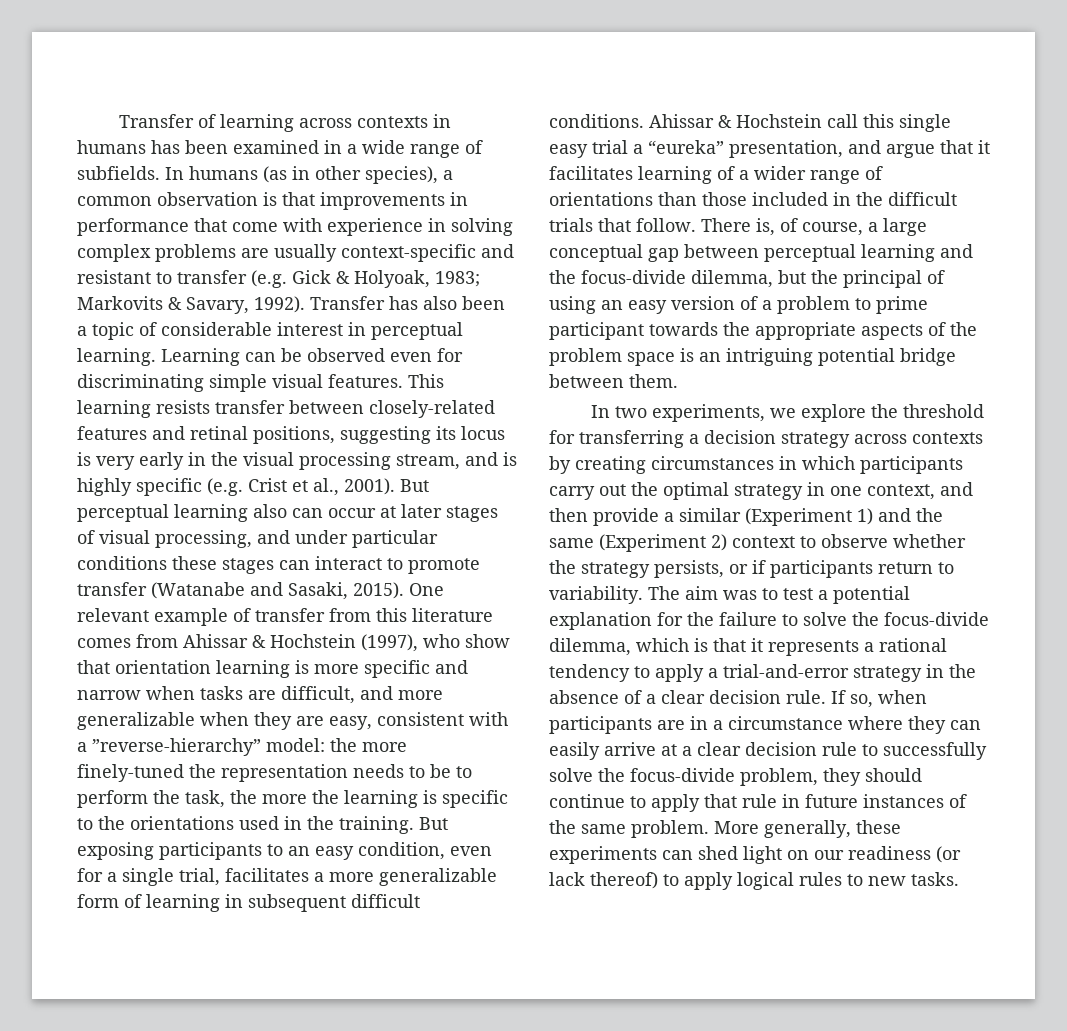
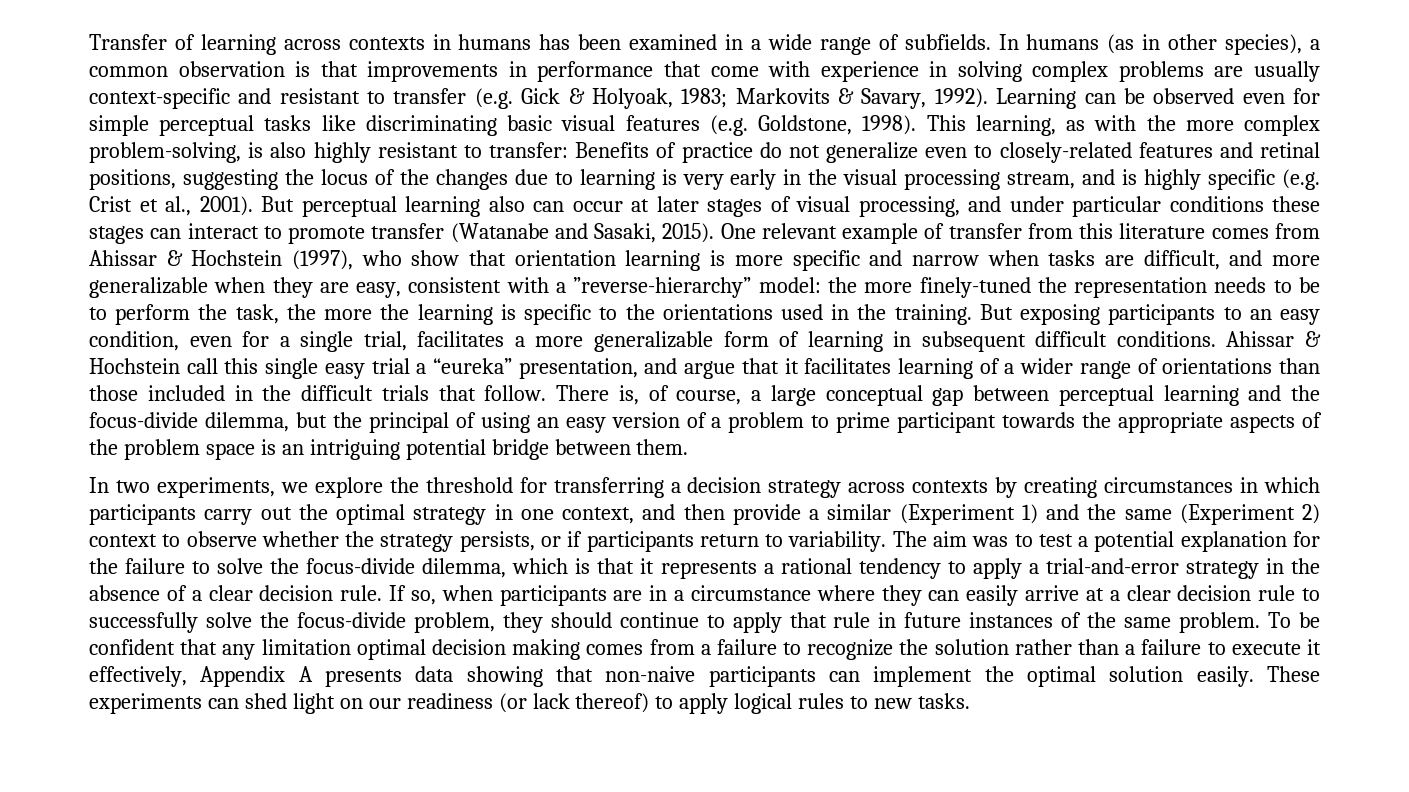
- Transfer has also been a topic of considerable interest in perceptual learning.
- Learning can be observed even for discriminating simple visual features. This learning resists transfer between closely-related features and retinal positions, suggesting its locus is very early in the visual processing stream, and is highly specific (e.g. Crist et al., 2001).
+ Learning can be observed even for simple perceptual tasks like discriminating basic visual features (e.g. Goldstone, 1998). This learning, as with the more complex problem-solving, is also highly resistant to transfer: Benefits of practice do not generalize even to closely-related features and retinal positions, suggesting the locus of the changes due to learning is very early in the visual processing stream, and is highly specific (e.g. Crist et al., 2001).
- More generally, these experiments can shed light on our readiness (or lack thereof) to apply logical rules to new tasks.
+ To be confident that any limitation optimal decision making comes from a failure to recognize the solution rather than a failure to execute it effectively, Appendix A presents data showing that non-naive participants can implement the optimal solution easily. These experiments can shed light on our readiness (or lack thereof) to apply logical rules to new tasks.

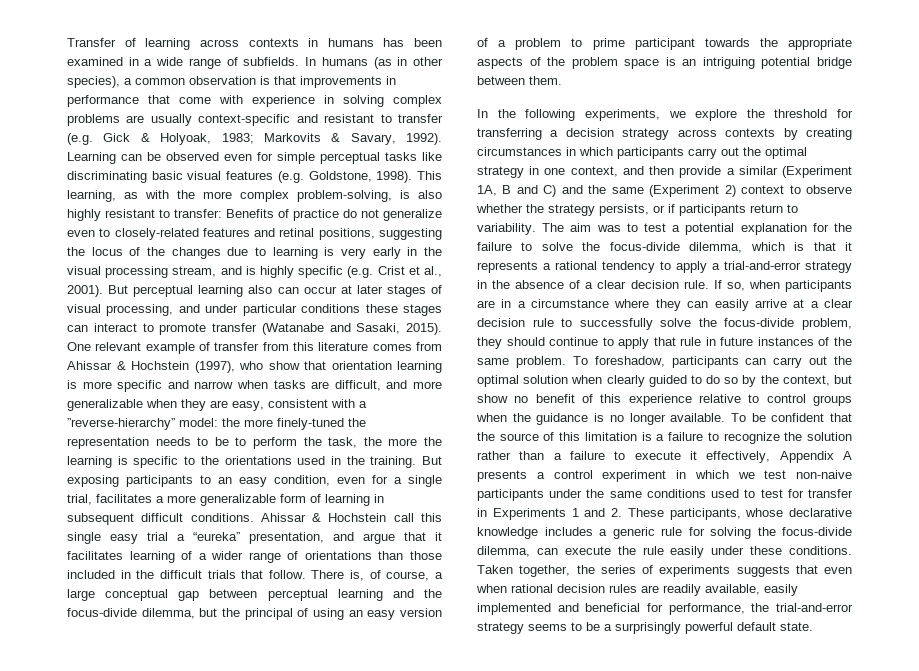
- In two experiments, we explore the threshold for transferring a decision strategy across contexts by creating circumstances in which participants carry out the optimal strategy in one context, and then provide a similar (Experiment 1) and the same (Experiment 2) context to observe whether the strategy persists, or if participants return to variability.
+ In the following experiments, we explore the threshold for transferring a decision strategy across contexts by creating circumstances in which participants carry out the optimal strategy in one context, and then provide a similar (Experiment 1A, B and C) and the same (Experiment 2) context to observe whether the strategy persists, or if participants return to variability.
- To be confident that any limitation optimal decision making comes from a failure to recognize the solution rather than a failure to execute it effectively, Appendix A presents data showing that non-naive participants can implement the optimal solution easily. These experiments can shed light on our readiness (or lack thereof) to apply logical rules to new tasks.
+ To foreshadow, participants can carry out the optimal solution when clearly guided to do so by the context, but show no benefit of this experience relative to control groups when the guidance is no longer available. To be confident that the source of this limitation is a failure to recognize the solution rather than a failure to execute it effectively, Appendix A presents a control experiment in which we test non-naive participants under the same conditions used to test for transfer in Experiments 1 and 2. These participants, whose declarative knowledge includes a generic rule for solving the focus-divide dilemma, can execute the rule easily under these conditions. Taken together, the series of experiments suggests that even when rational decision rules are readily available, easily implemented and beneficial for performance, the trial-and-error strategy seems to be a surprisingly powerful default state.

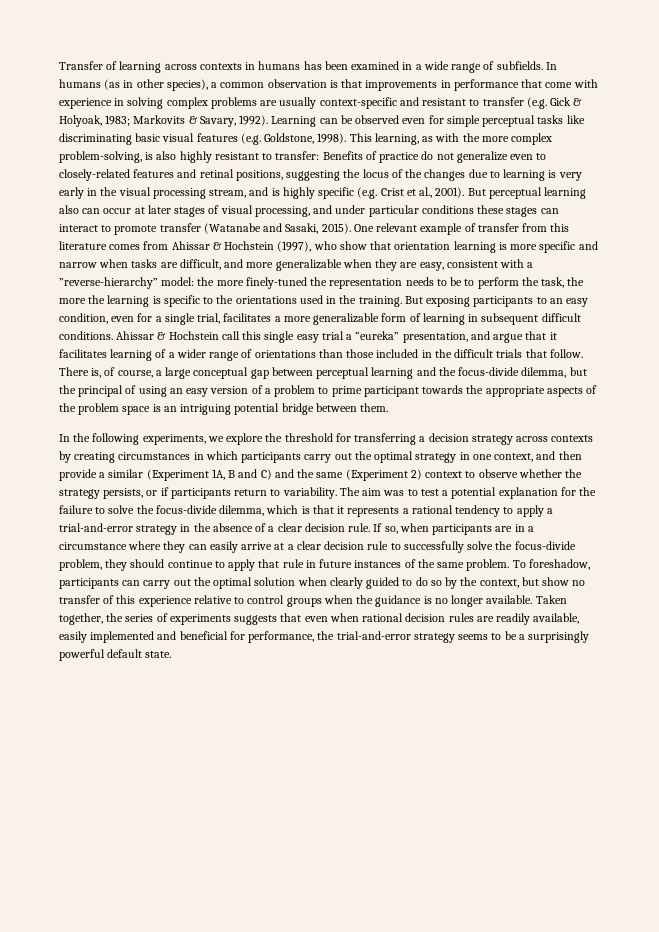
- To foreshadow, participants can carry out the optimal solution when clearly guided to do so by the context, but show no benefit of this experience relative to control groups when the guidance is no longer available.
+ To foreshadow, participants can carry out the optimal solution when clearly guided to do so by the context, but show no transfer of this experience relative to control groups when the guidance is no longer available.
- To be confident that the source of this limitation is a failure to recognize the solution rather than a failure to execute it effectively, Appendix A presents a control experiment in which we test non-naive participants under the same conditions used to test for transfer in Experiments 1 and 2. These participants, whose declarative knowledge includes a generic rule for solving the focus-divide dilemma, can execute the rule easily under these conditions.

